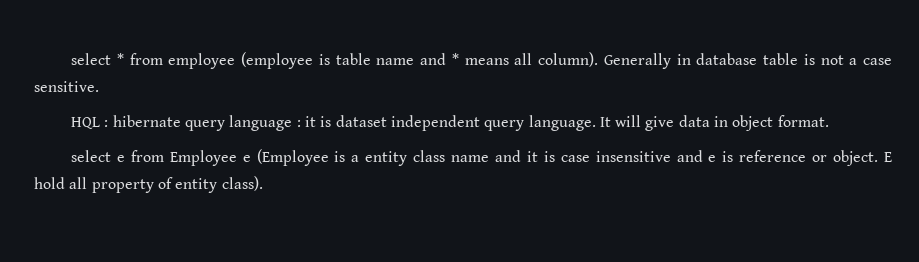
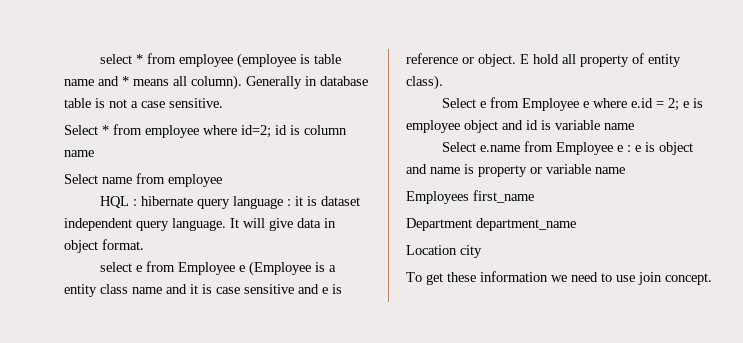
+ Select * from employee where id=2; id is column name
+ Select name from employee
- select e from Employee e (Employee is a entity class name and it is case insensitive and e is reference or object.
+ select e from Employee e (Employee is a entity class name and it is case sensitive and e is reference or object.
+ Select e from Employee e where e.id = 2; e is employee object and id is variable name
+ Select e.name from Employee e : e is object and name is property or variable name
+ Employees first_name
+ Department department_name
+ Location city
+ To get these information we need to use join concept.

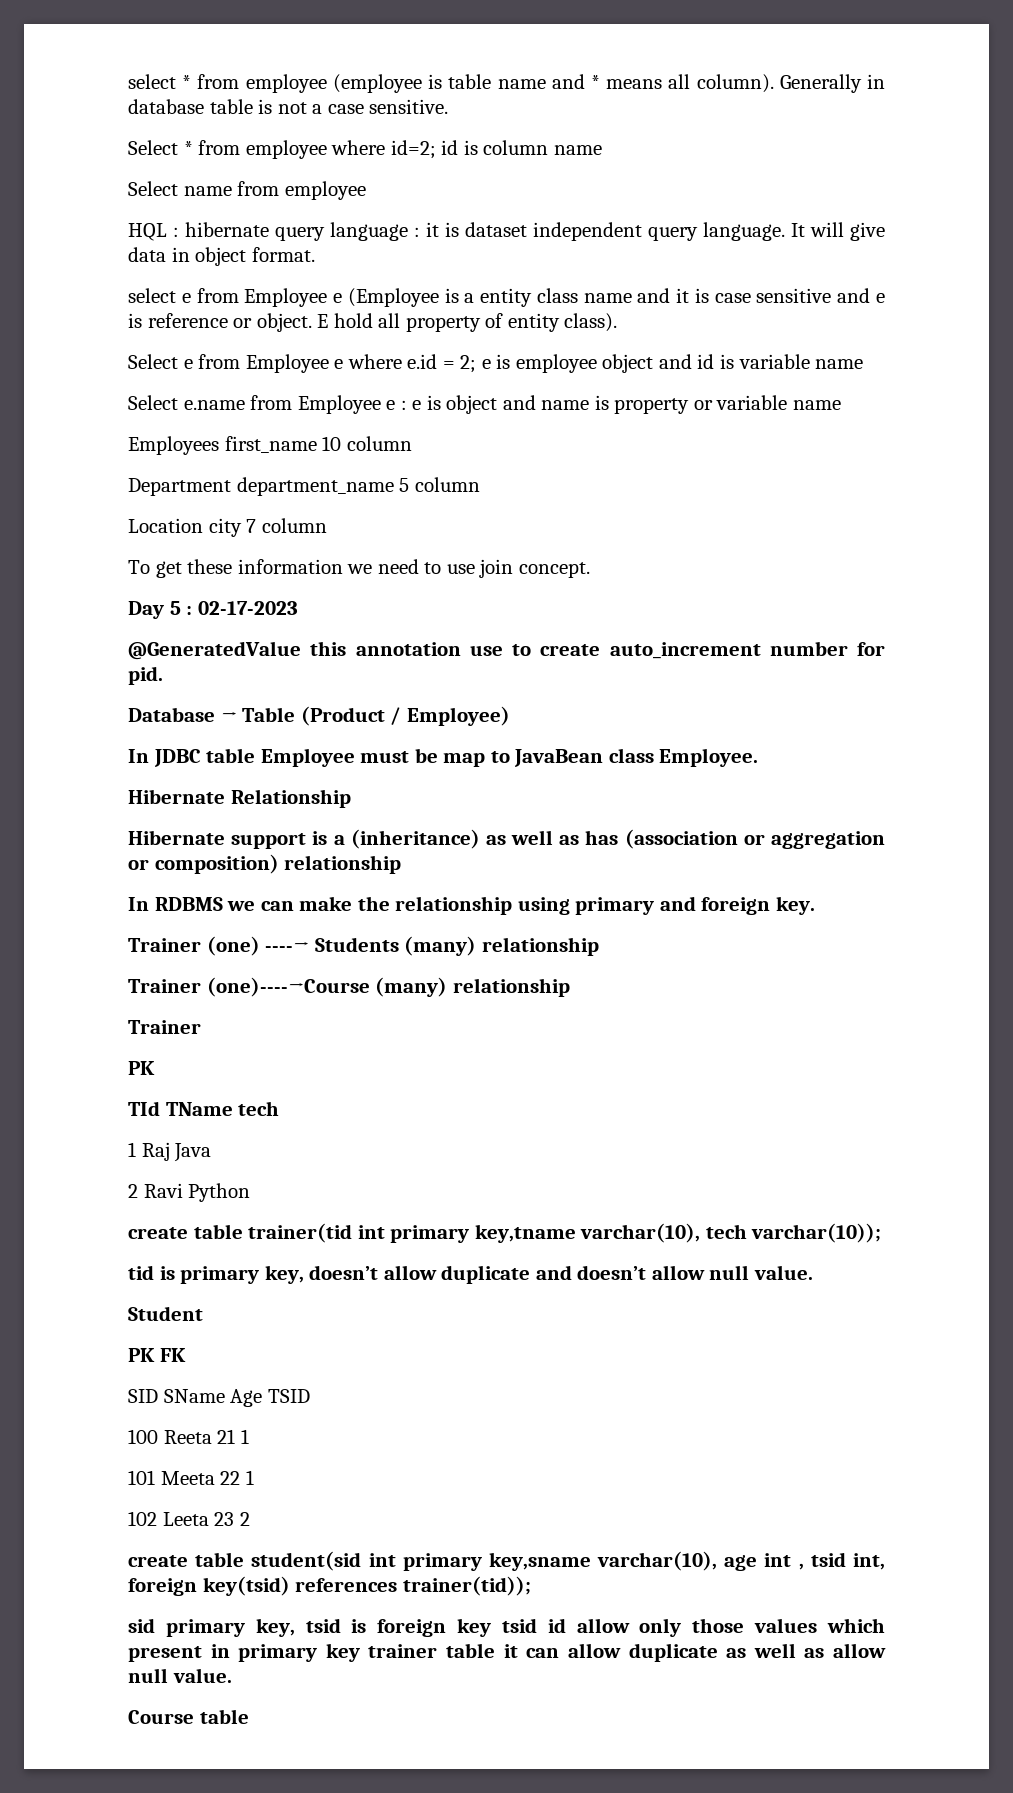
- Employees first_name
+ Employees first_name 10 column
- Department department_name
+ Department department_name 5 column
- Location city
+ Location city 7 column
+ Day 5 : 02-17-2023
+ @GeneratedValue this annotation use to create auto_increment number for pid.
+ Database → Table (Product / Employee)
+ In JDBC table Employee must be map to JavaBean class Employee.
+ Hibernate Relationship
+ Hibernate support is a (inheritance) as well as has (association or aggregation or composition) relationship
+ In RDBMS we can make the relationship using primary and foreign key.
+ Trainer (one) ----→ Students (many) relationship
+ Trainer (one)----→Course (many) relationship
+ Trainer
+ PK
+ TId TName tech
+ 1 Raj Java
+ 2 Ravi Python
+ create table trainer(tid int primary key,tname varchar(10), tech varchar(10));
+ tid is primary key, doesn’t allow duplicate and doesn’t allow null value.
+ Student
+ PK FK
+ SID SName Age TSID
+ 100 Reeta 21 1
+ 101 Meeta 22 1
+ 102 Leeta 23 2
+ create table student(sid int primary key,sname varchar(10), age int , tsid int, foreign key(tsid) references trainer(tid));
+ sid primary key, tsid is foreign key tsid id allow only those values which present in primary key trainer table it can allow duplicate as well as allow null value.
+ Course table

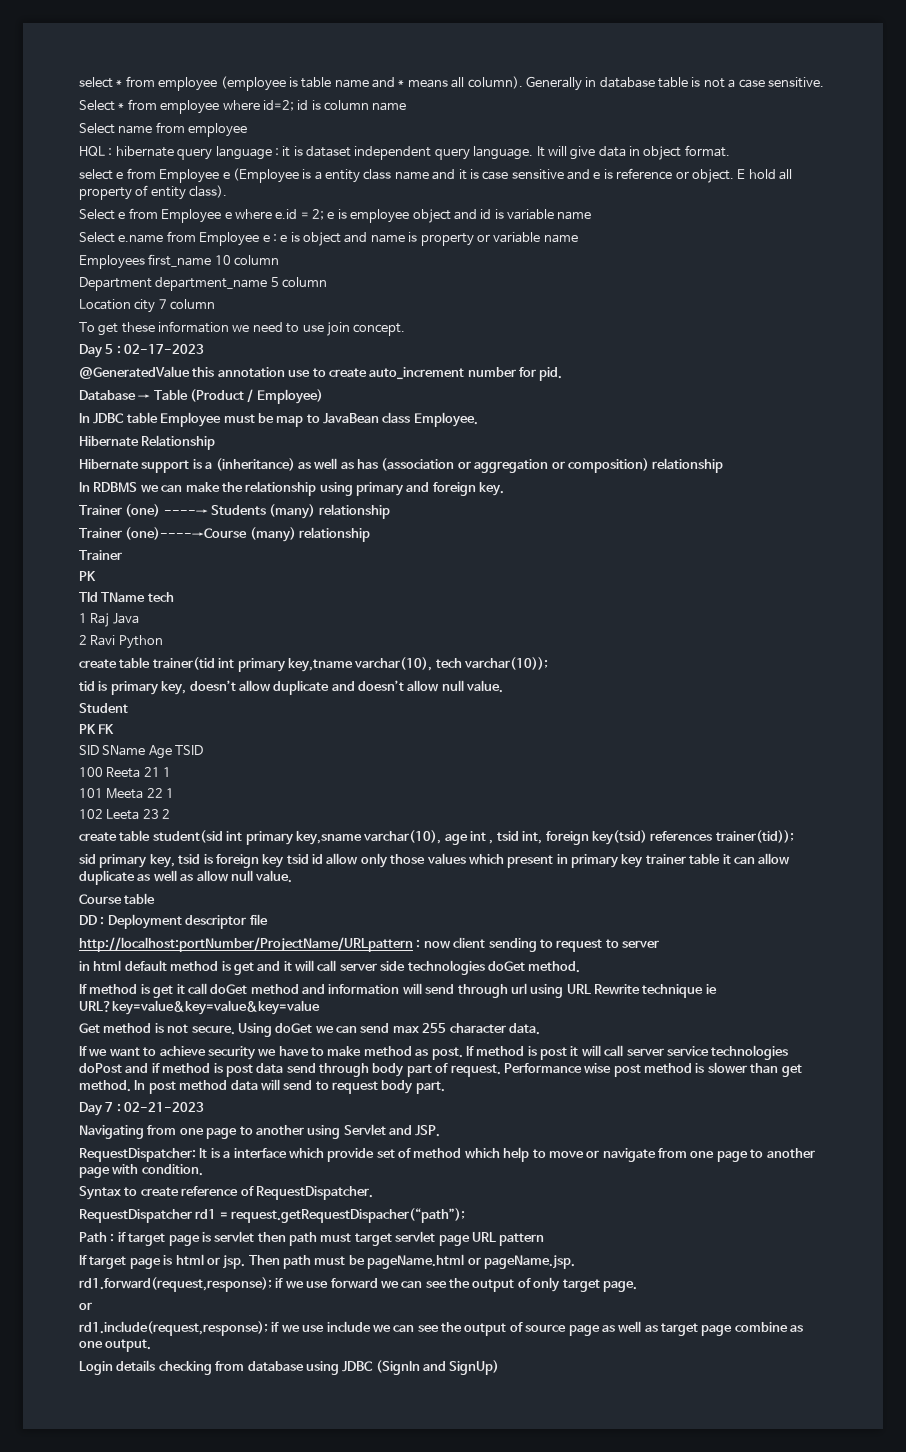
+ DD : Deployment descriptor file
+ http://localhost:portNumber/ProjectName/URLpattern : now client sending to request to server
+ in html default method is get and it will call server side technologies doGet method.
+ If method is get it call doGet method and information will send through url using URL Rewrite technique ie URL?key=value&key=value&key=value
+ Get method is not secure. Using doGet we can send max 255 character data.
+ If we want to achieve security we have to make method as post. If method is post it will call server service technologies doPost and if method is post data send through body part of request. Performance wise post method is slower than get method. In post method data will send to request body part.
+ Day 7 : 02-21-2023
+ Navigating from one page to another using Servlet and JSP.
+ RequestDispatcher: It is a interface which provide set of method which help to move or navigate from one page to another page with condition.
+ Syntax to create reference of RequestDispatcher.
+ RequestDispatcher rd1 = request.getRequestDispacher(“path”);
+ Path : if target page is servlet then path must target servlet page URL pattern
+ If target page is html or jsp. Then path must be pageName.html or pageName.jsp.
+ rd1.forward(request,response); if we use forward we can see the output of only target page.
+ or
+ rd1.include(request,response); if we use include we can see the output of source page as well as target page combine as one output.
+ Login details checking from database using JDBC (SignIn and SignUp)

